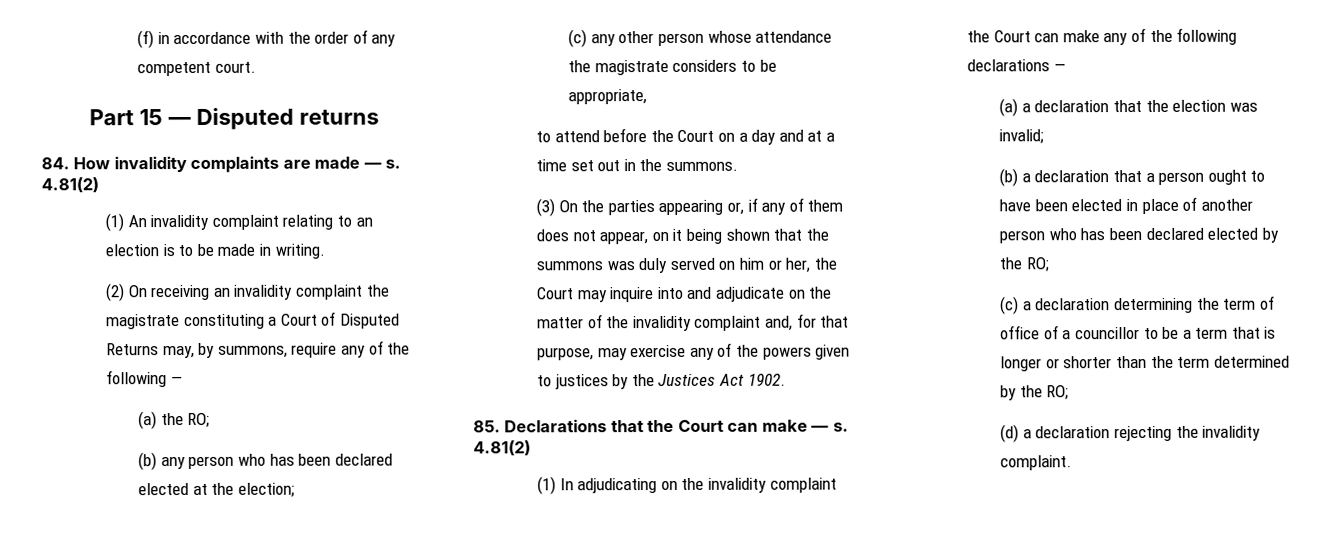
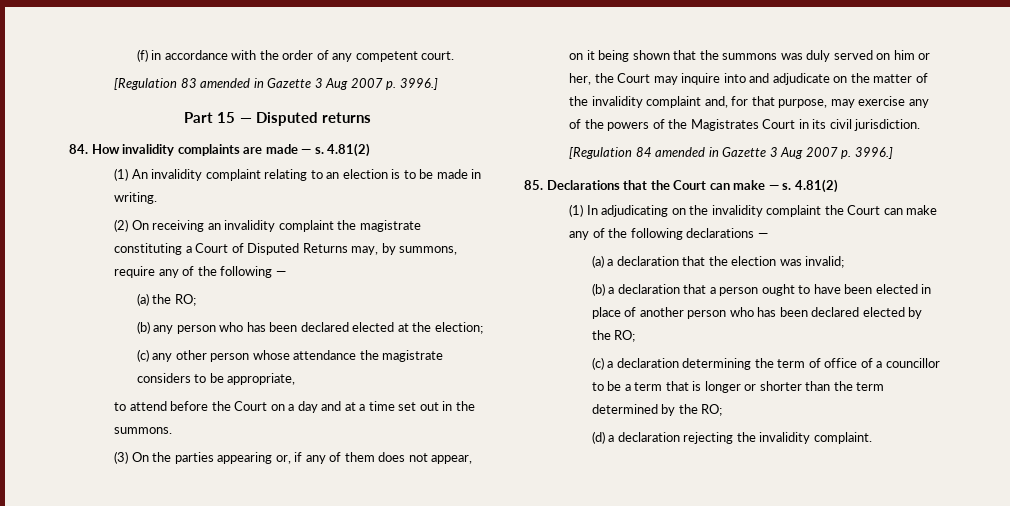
+ [Regulation 83 amended in Gazette 3 Aug 2007 p. 3996.]
- (3) On the parties appearing or, if any of them does not appear, on it being shown that the summons was duly served on him or her, the Court may inquire into and adjudicate on the matter of the invalidity complaint and, for that purpose, may exercise any of the powers given to justices by the Justices Act 1902.
+ (3) On the parties appearing or, if any of them does not appear, on it being shown that the summons was duly served on him or her, the Court may inquire into and adjudicate on the matter of the invalidity complaint and, for that purpose, may exercise any of the powers of the Magistrates Court in its civil jurisdiction.
+ [Regulation 84 amended in Gazette 3 Aug 2007 p. 3996.]

